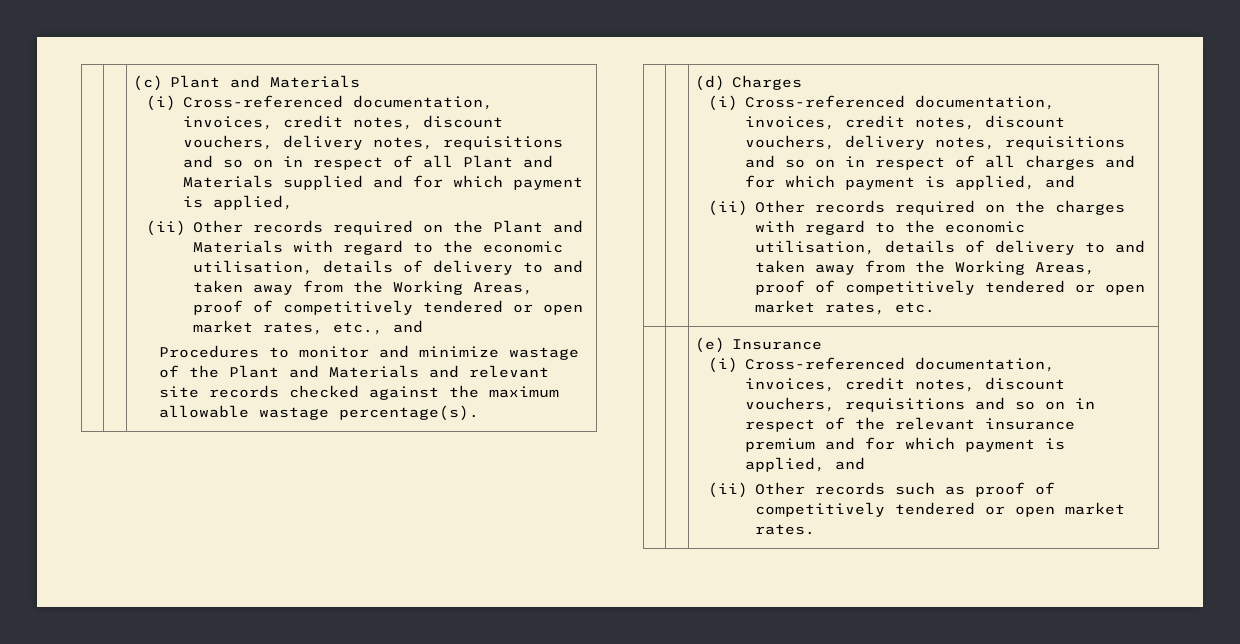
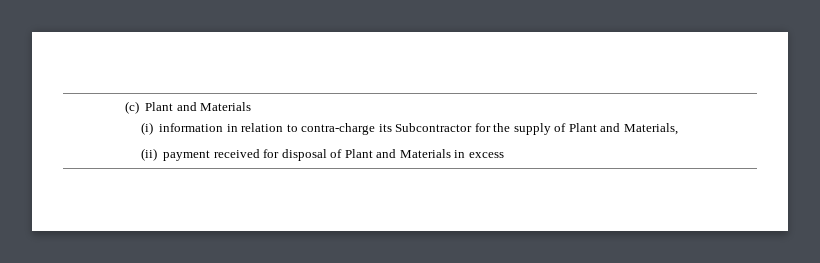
- (i) Cross-referenced documentation, invoices, credit notes, discount vouchers, delivery notes, requisitions and so on in respect of all Plant and Materials supplied and for which payment is applied,
- (ii) Other records required on the Plant and Materials with regard to the economic utilisation, details of delivery to and taken away from the Working Areas, proof of competitively tendered or open market rates, etc., and
- Procedures to monitor and minimize wastage of the Plant and Materials and relevant site records checked against the maximum allowable wastage percentage(s).
- | | (d) Charges
- (i) Cross-referenced documentation, invoices, credit notes, discount vouchers, delivery notes, requisitions and so on in respect of all charges and for which payment is applied, and
- (ii) Other records required on the charges with regard to the economic utilisation, details of delivery to and taken away from the Working Areas, proof of competitively tendered or open market rates, etc.
- | | (e) Insurance
- (i) Cross-referenced documentation, invoices, credit notes, discount vouchers, requisitions and so on in respect of the relevant insurance premium and for which payment is applied, and
- (ii) Other records such as proof of competitively tendered or open market rates.
+ (i) information in relation to contra-charge its Subcontractor for the supply of Plant and Materials,
+ (ii) payment received for disposal of Plant and Materials in excess

